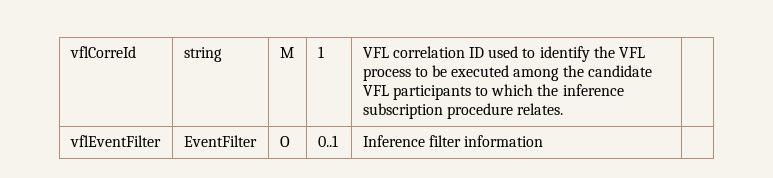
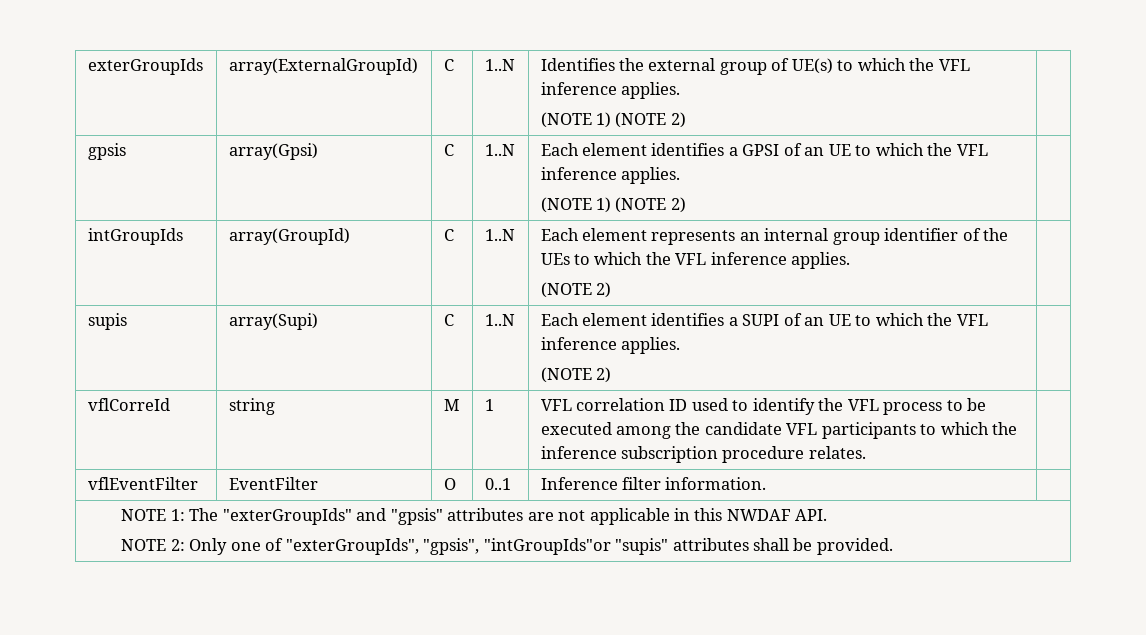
+ exterGroupIds | array(ExternalGroupId) | C | 1..N | Identifies the external group of UE(s) to which the VFL inference applies.
+ (NOTE 1) (NOTE 2) |
+ gpsis | array(Gpsi) | C | 1..N | Each element identifies a GPSI of an UE to which the VFL inference applies.
+ (NOTE 1) (NOTE 2) |
+ intGroupIds | array(GroupId) | C | 1..N | Each element represents an internal group identifier of the UEs to which the VFL inference applies.
+ (NOTE 2) |
+ supis | array(Supi) | C | 1..N | Each element identifies a SUPI of an UE to which the VFL inference applies.
+ (NOTE 2) |
- vflEventFilter | EventFilter | O | 0..1 | Inference filter information |
+ vflEventFilter | EventFilter | O | 0..1 | Inference filter information. |
+ NOTE 1: The "exterGroupIds" and "gpsis" attributes are not applicable in this NWDAF API.
+ NOTE 2: Only one of "exterGroupIds", "gpsis", "intGroupIds"or "supis" attributes shall be provided.

